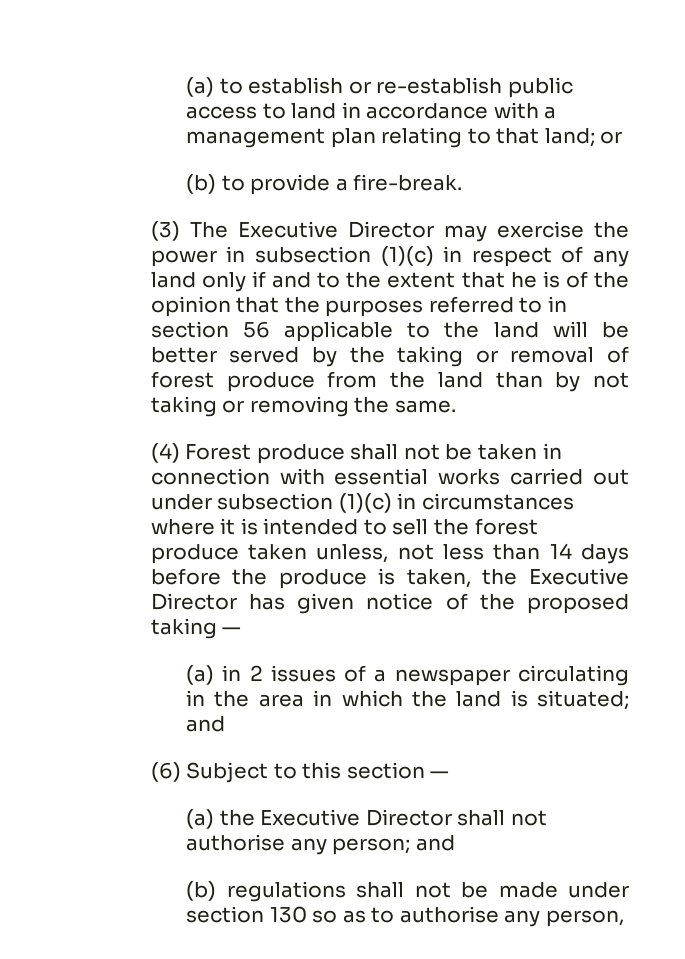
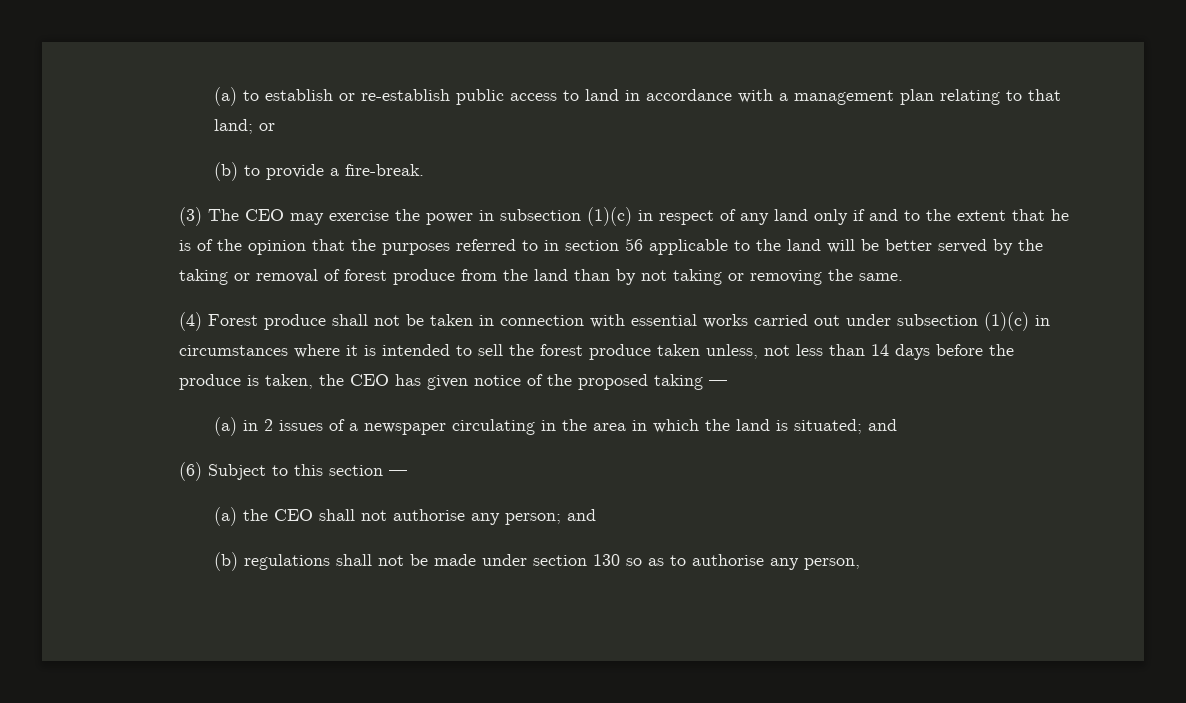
- (3) The Executive Director may exercise the power in subsection (1)(c) in respect of any land only if and to the extent that he is of the opinion that the purposes referred to in section 56 applicable to the land will be better served by the taking or removal of forest produce from the land than by not taking or removing the same.
+ (3) The CEO may exercise the power in subsection (1)(c) in respect of any land only if and to the extent that he is of the opinion that the purposes referred to in section 56 applicable to the land will be better served by the taking or removal of forest produce from the land than by not taking or removing the same.
- (4) Forest produce shall not be taken in connection with essential works carried out under subsection (1)(c) in circumstances where it is intended to sell the forest produce taken unless, not less than 14 days before the produce is taken, the Executive Director has given notice of the proposed taking —
+ (4) Forest produce shall not be taken in connection with essential works carried out under subsection (1)(c) in circumstances where it is intended to sell the forest produce taken unless, not less than 14 days before the produce is taken, the CEO has given notice of the proposed taking —
- (a) the Executive Director shall not authorise any person; and
+ (a) the CEO shall not authorise any person; and

